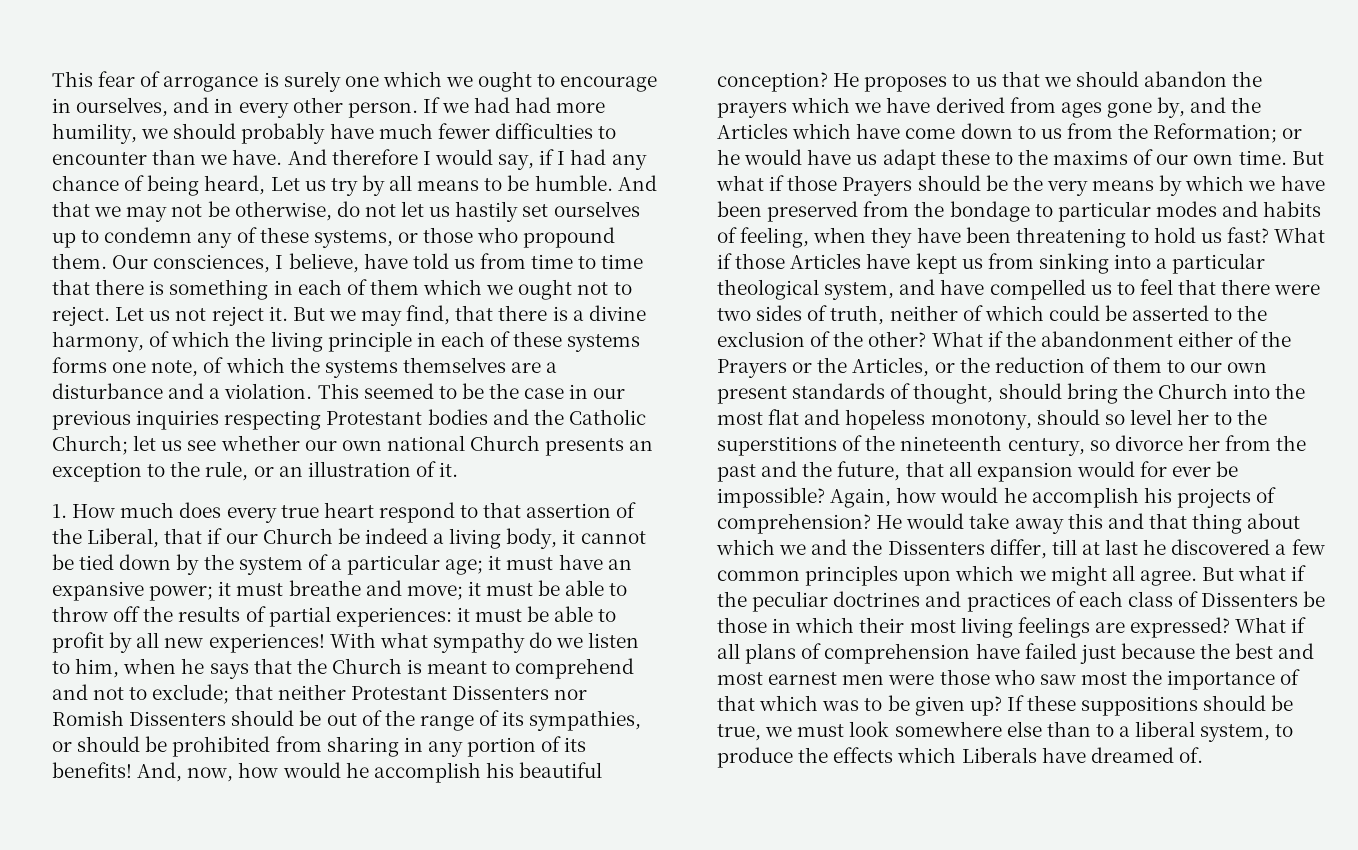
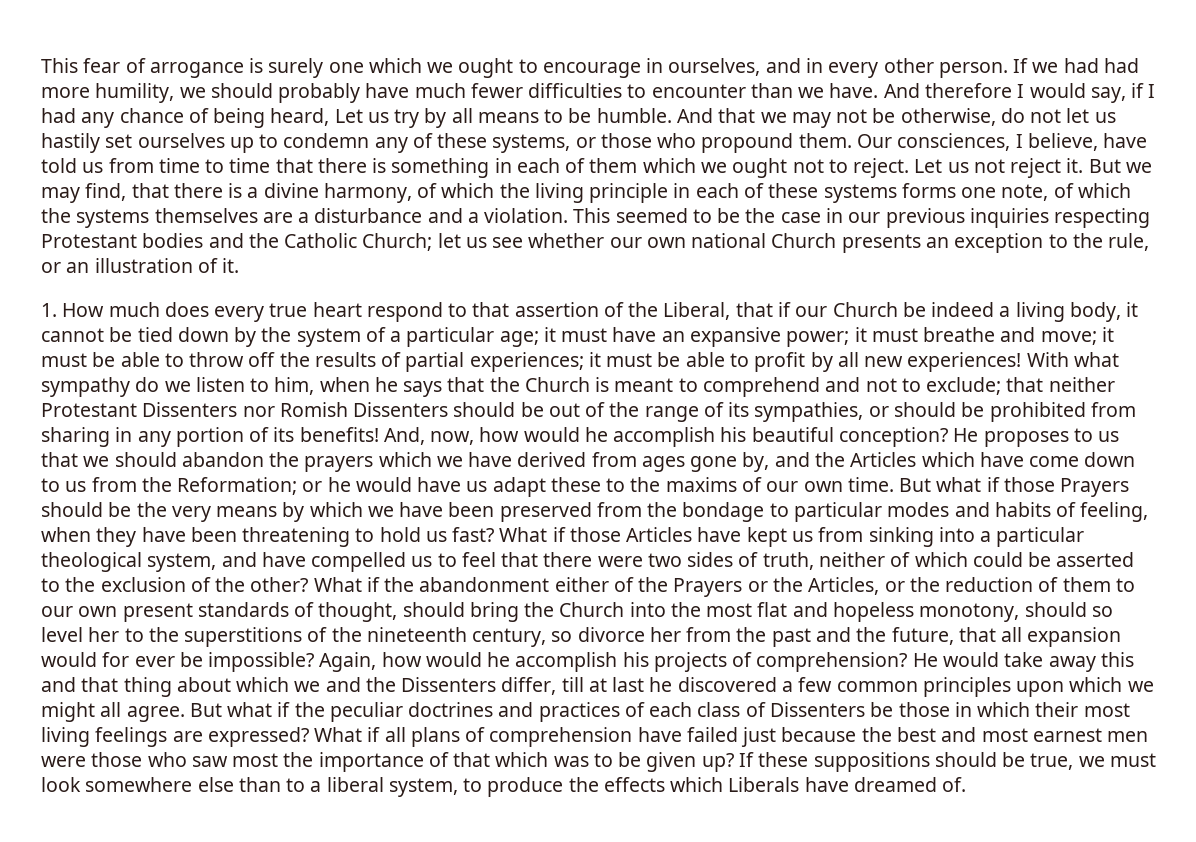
- it must be able to throw off the results of partial experiences:
+ it must be able to throw off the results of partial experiences;

